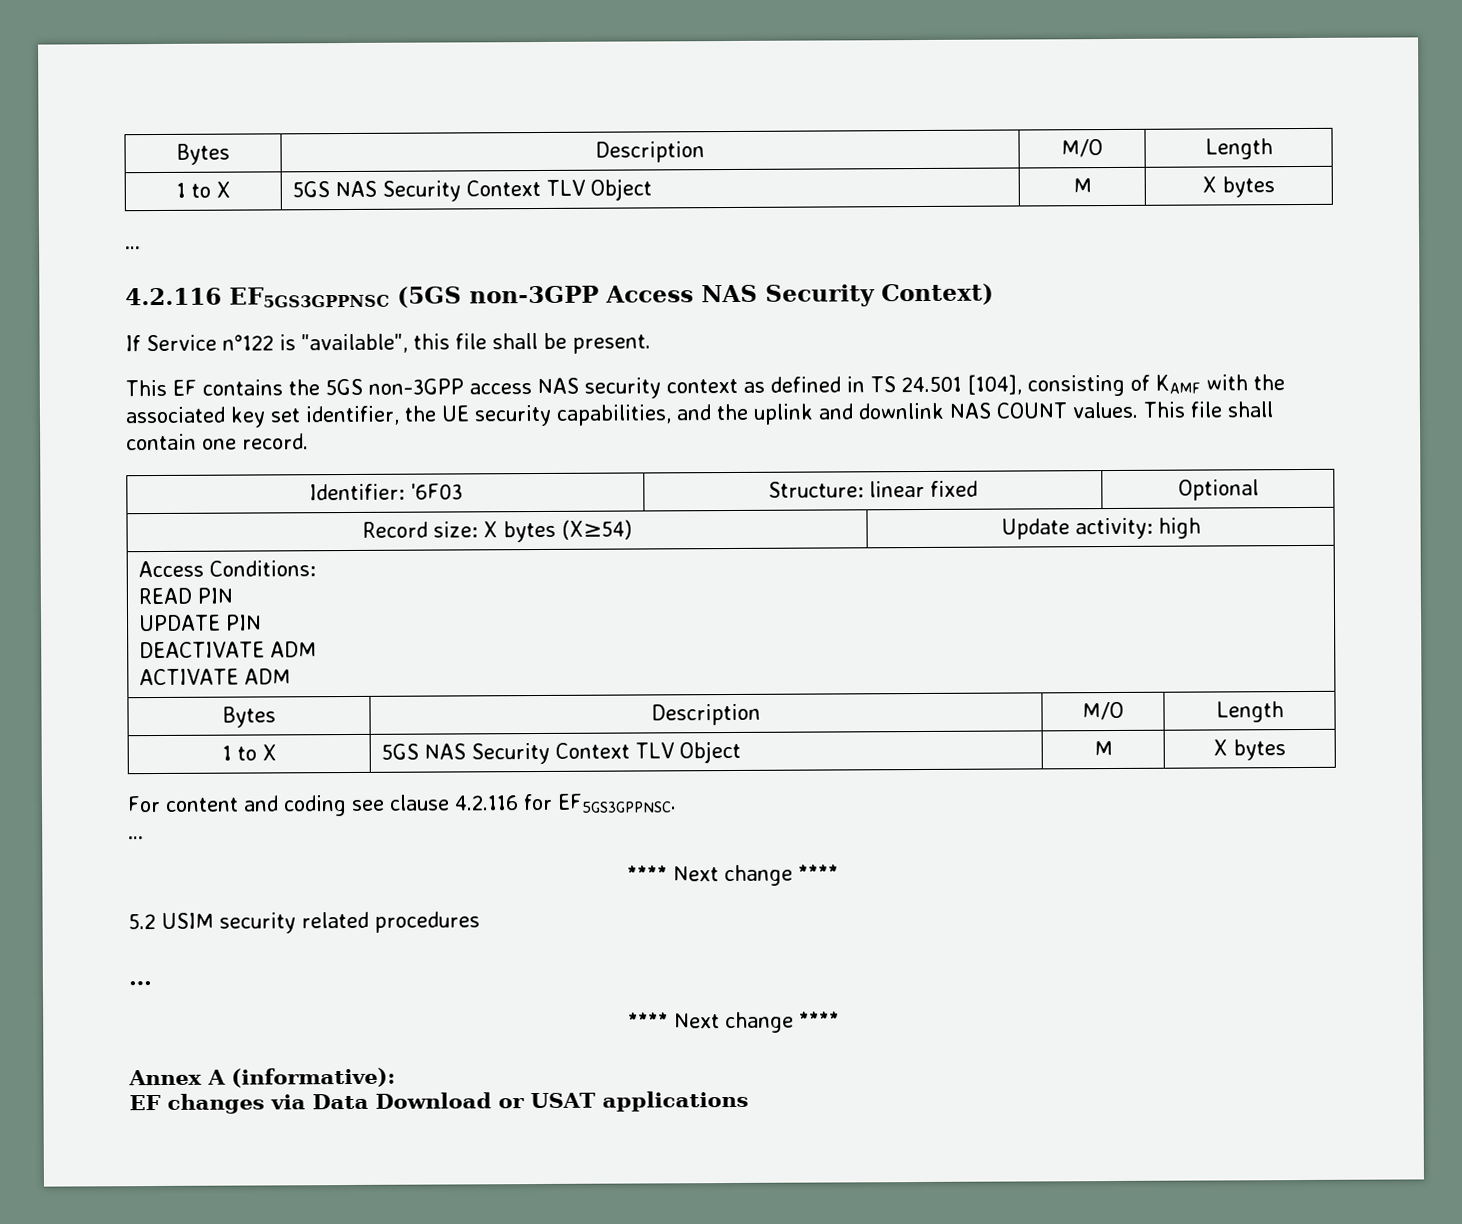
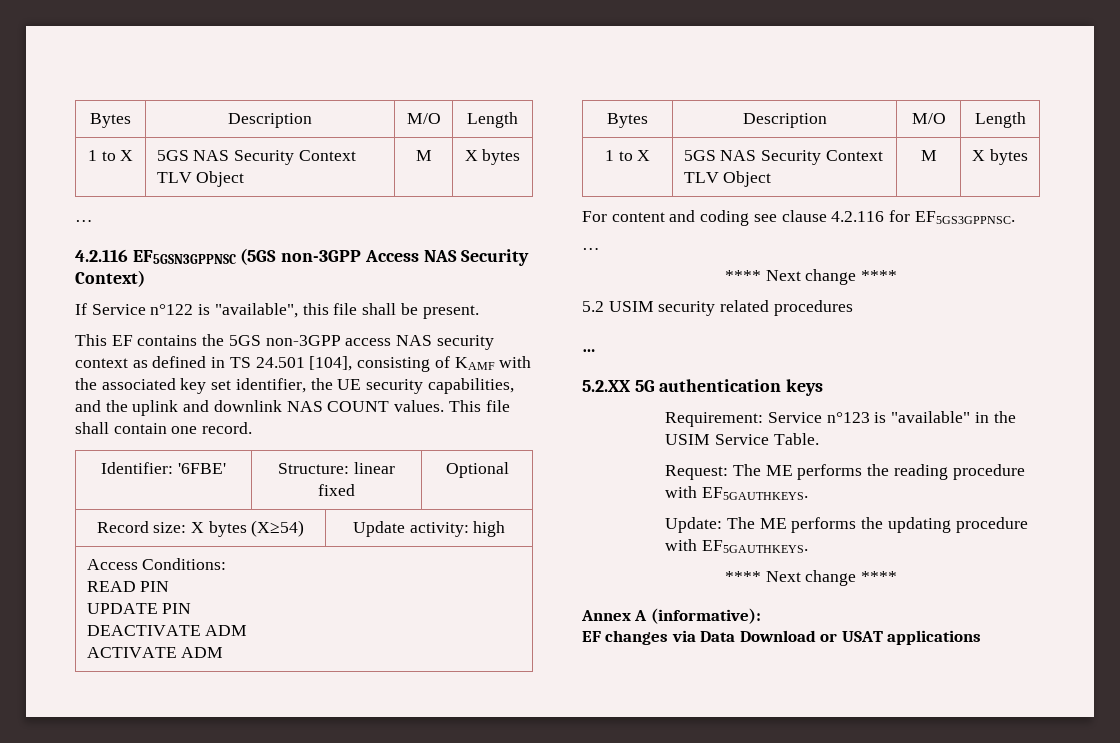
- 4.2.116 EF5GS3GPPNSC (5GS non-3GPP Access NAS Security Context)
+ 4.2.116 EF5GSN3GPPNSC (5GS non-3GPP Access NAS Security Context)
- Identifier: '6F03 | Structure: linear fixed | Optional
+ Identifier: '6FBE' | Structure: linear fixed | Optional
+ 5.2.XX 5G authentication keys
+ Requirement: Service n°123 is "available" in the USIM Service Table.
+ Request: The ME performs the reading procedure with EF5GAUTHKEYS.
+ Update: The ME performs the updating procedure with EF5GAUTHKEYS.

